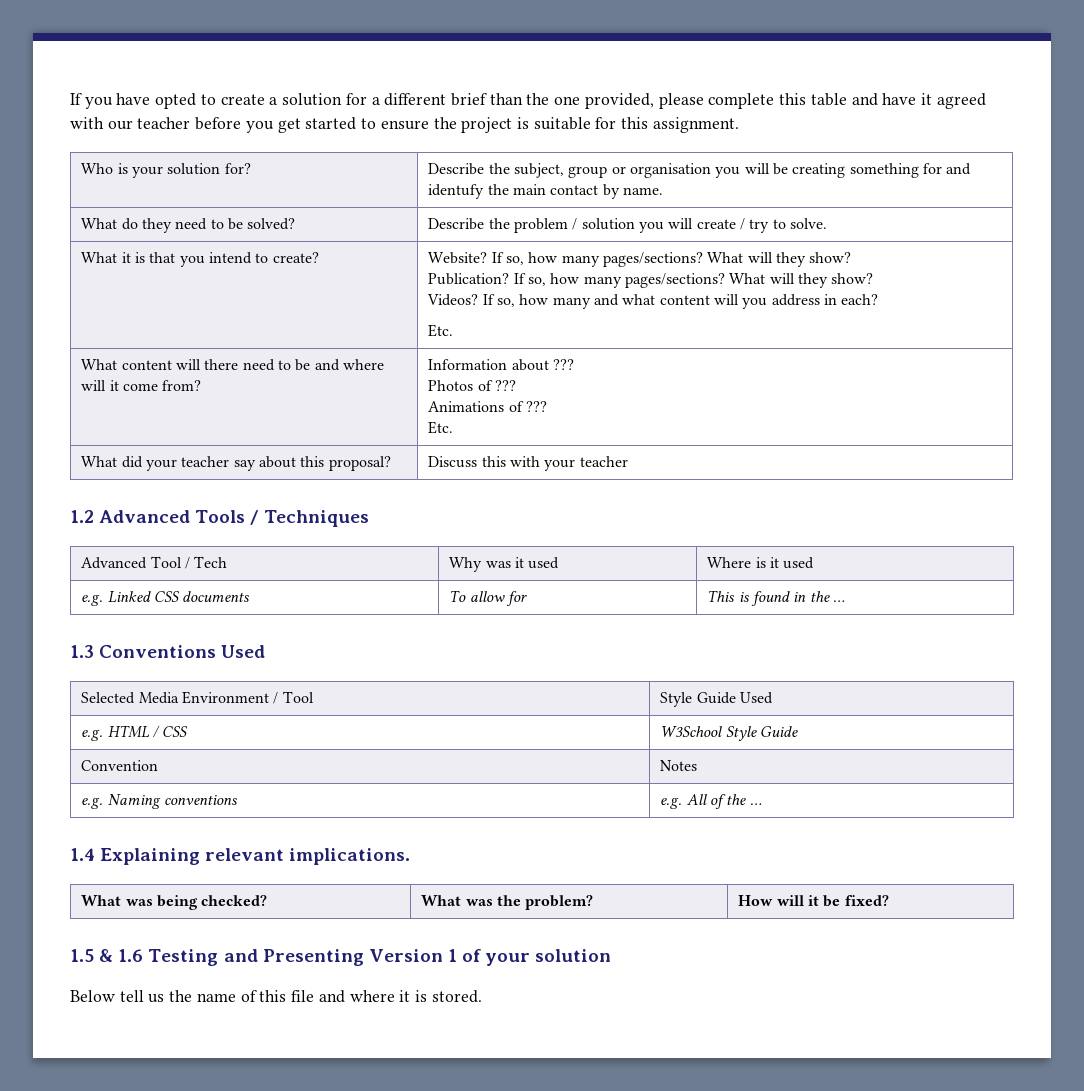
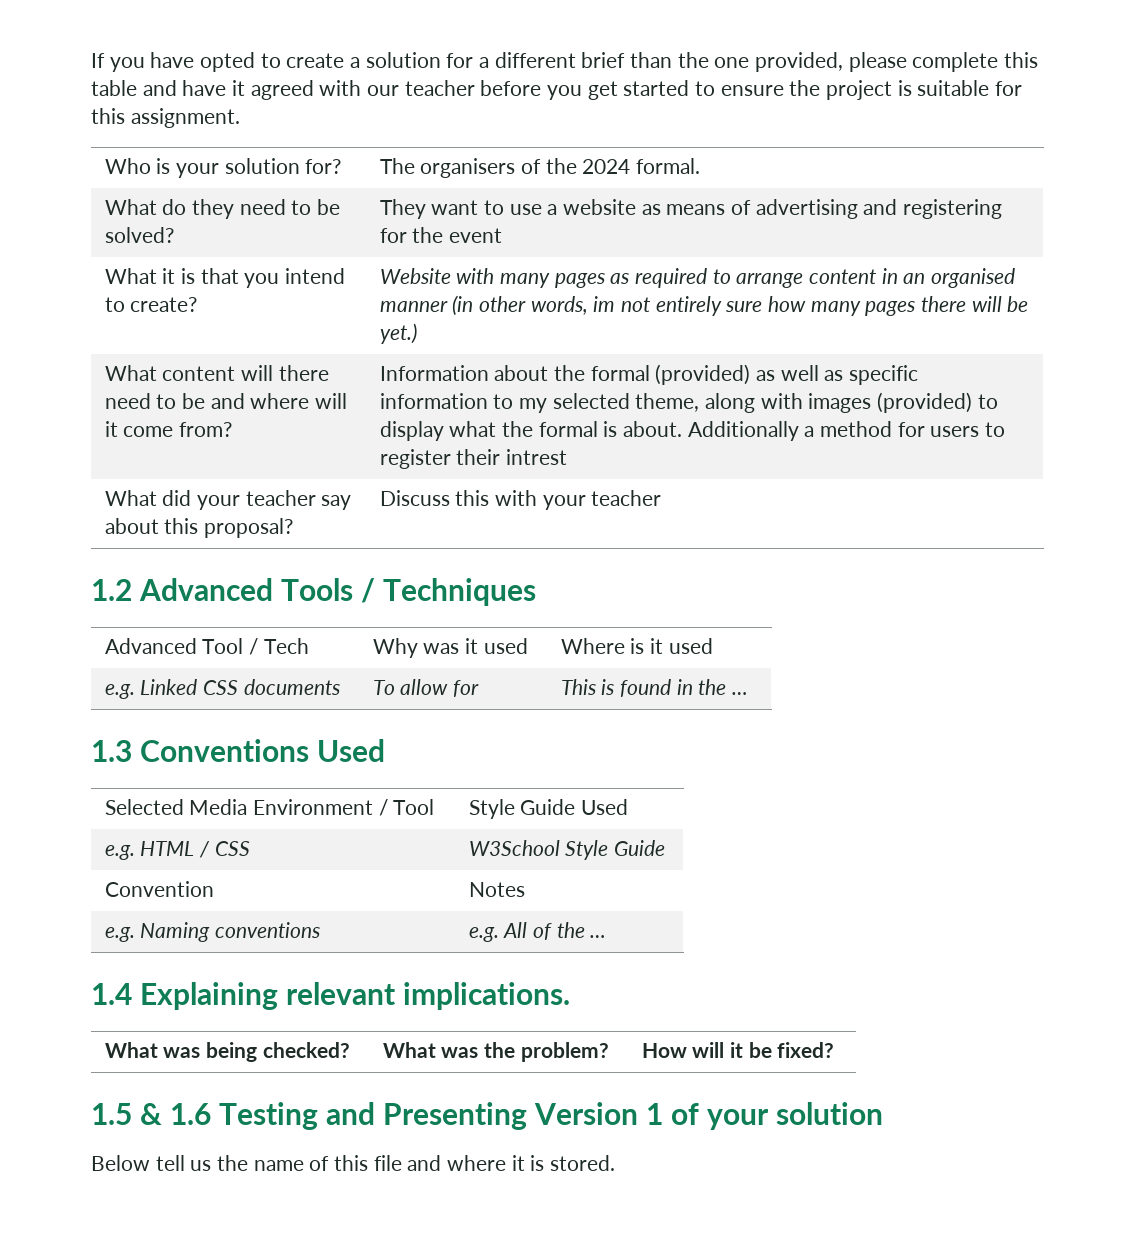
- Who is your solution for? | Describe the subject, group or organisation you will be creating something for and identufy the main contact by name.
+ Who is your solution for? | The organisers of the 2024 formal.
- What do they need to be solved? | Describe the problem / solution you will create / try to solve.
+ What do they need to be solved? | They want to use a website as means of advertising and registering for the event
- Website? If so, how many pages/sections? What will they show?
- Publication? If so, how many pages/sections? What will they show?
- Videos? If so, how many and what content will you address in each?
- Etc.
+ Website with many pages as required to arrange content in an organised manner (in other words, im not entirely sure how many pages there will be yet.)
- Information about ???
- Photos of ???
- Animations of ???
- Etc.
+ Information about the formal (provided) as well as specific information to my selected theme, along with images (provided) to display what the formal is about. Additionally a method for users to register their intrest

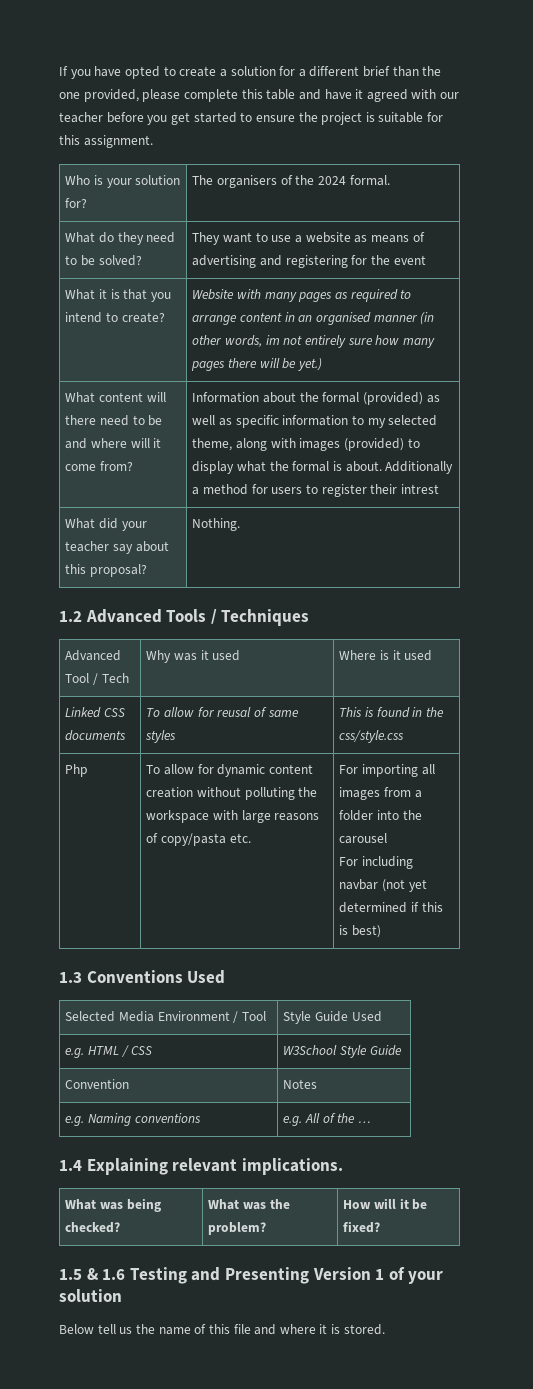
- What did your teacher say about this proposal? | Discuss this with your teacher
+ What did your teacher say about this proposal? | Nothing.
- e.g. Linked CSS documents | To allow for | This is found in the …
+ Linked CSS documents | To allow for reusal of same styles | This is found in the css/style.css
+ Php | To allow for dynamic content creation without polluting the workspace with large reasons of copy/pasta etc. | For importing all images from a folder into the carousel
+ For including navbar (not yet determined if this is best)

